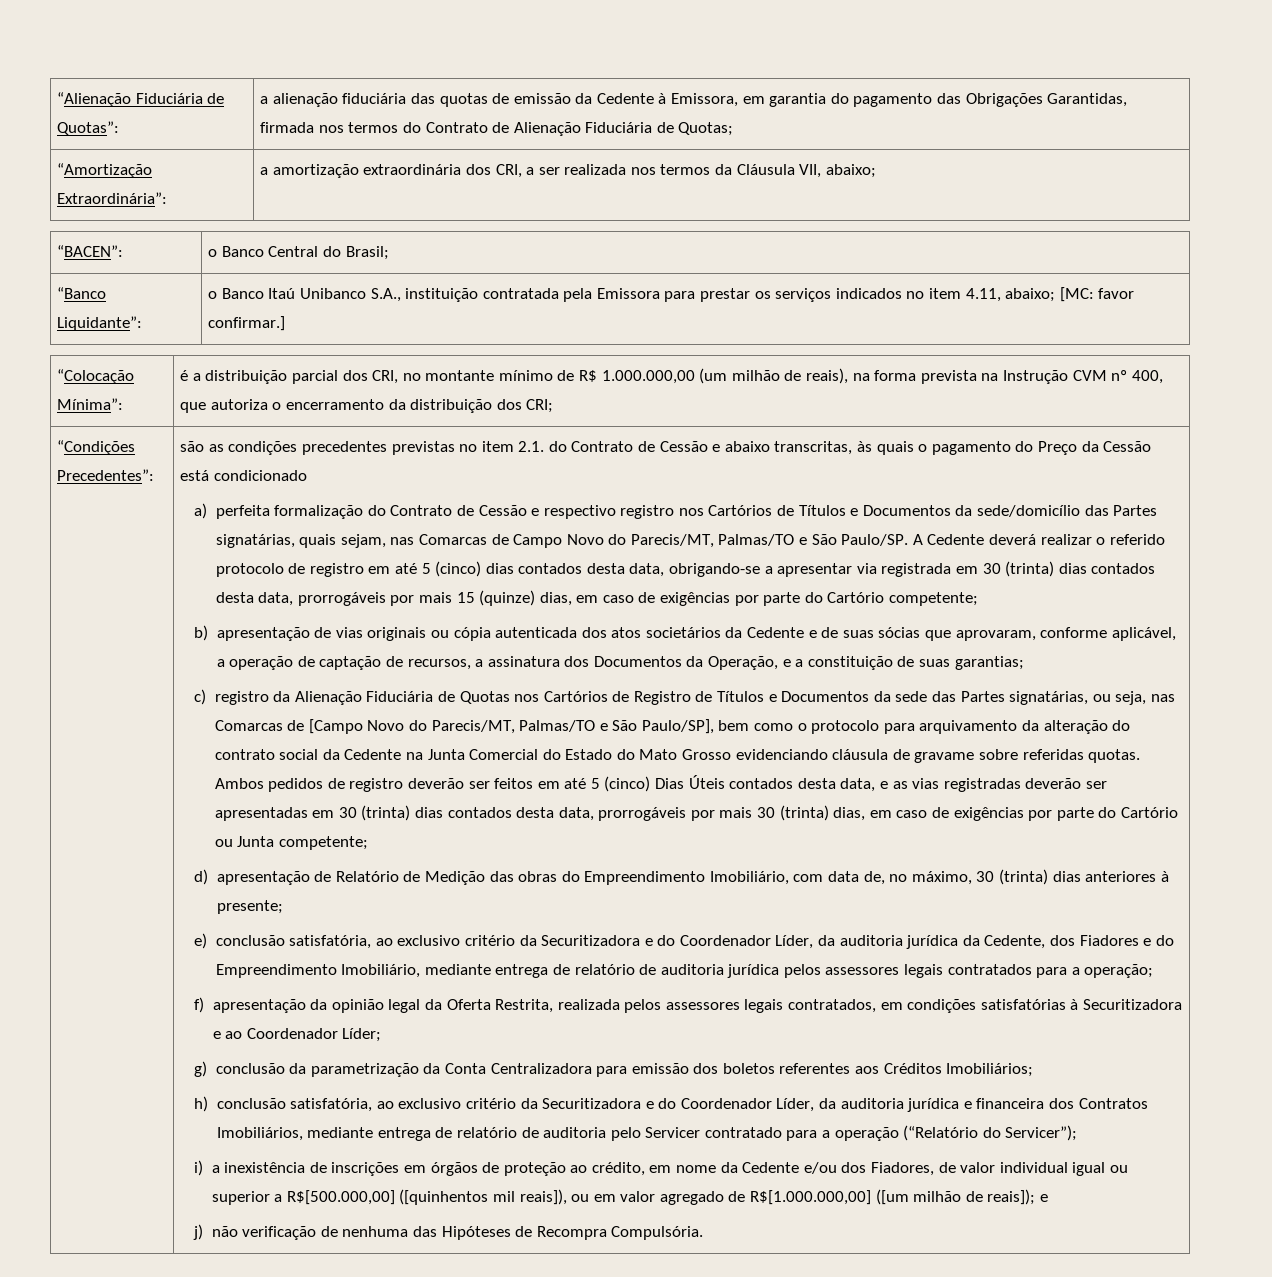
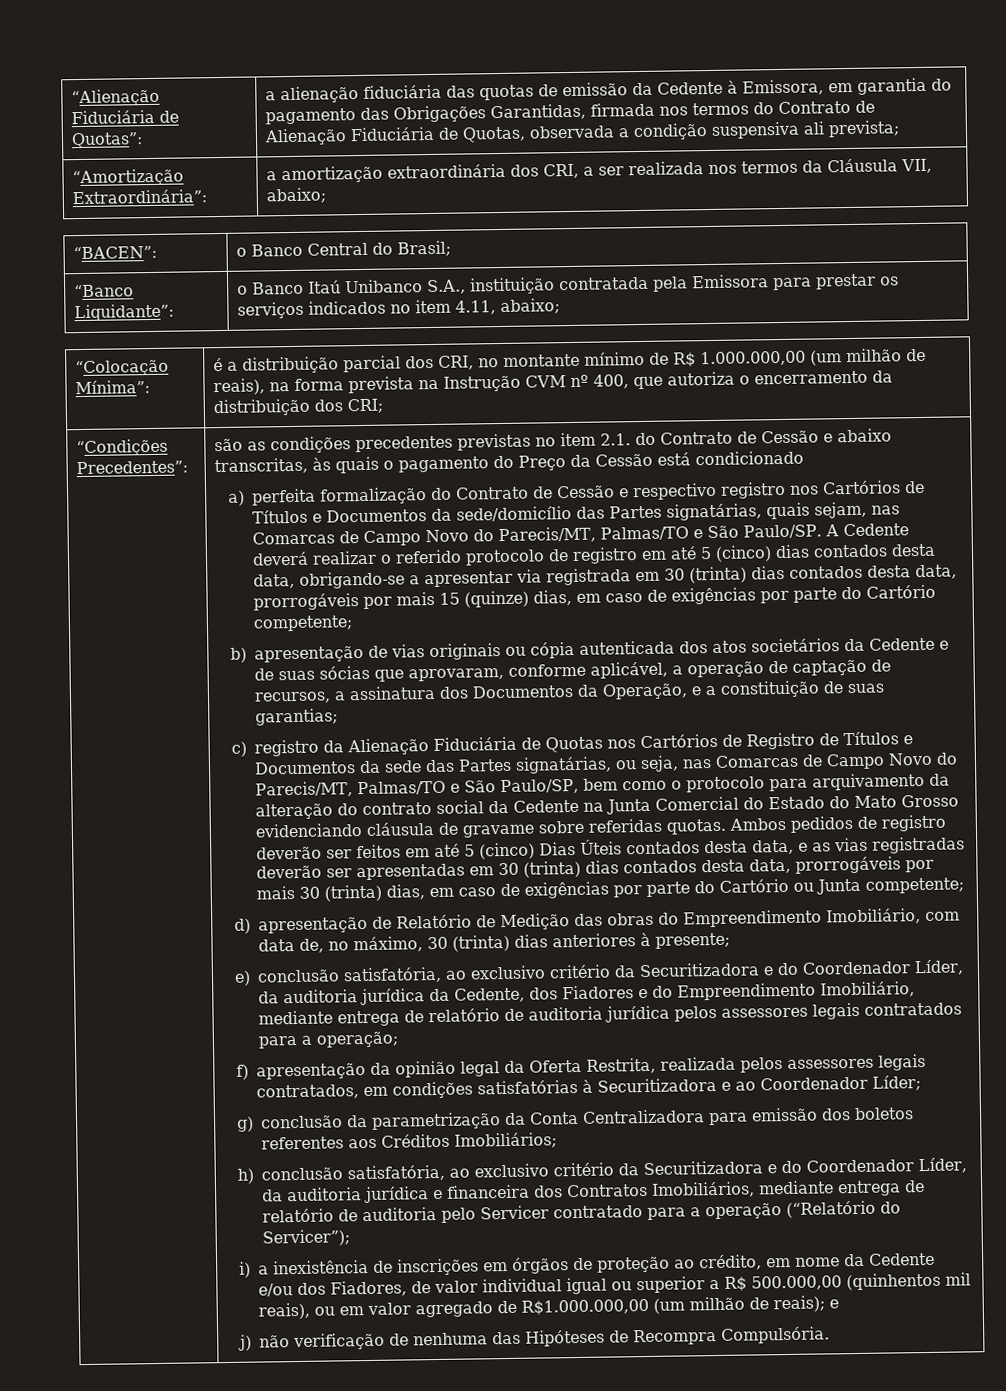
- “Alienação Fiduciária de Quotas”: | a alienação fiduciária das quotas de emissão da Cedente à Emissora, em garantia do pagamento das Obrigações Garantidas, firmada nos termos do Contrato de Alienação Fiduciária de Quotas;
+ “Alienação Fiduciária de Quotas”: | a alienação fiduciária das quotas de emissão da Cedente à Emissora, em garantia do pagamento das Obrigações Garantidas, firmada nos termos do Contrato de Alienação Fiduciária de Quotas, observada a condição suspensiva ali prevista;
- “Banco Liquidante”: | o Banco Itaú Unibanco S.A., instituição contratada pela Emissora para prestar os serviços indicados no item 4.11, abaixo; [MC: favor confirmar.]
+ “Banco Liquidante”: | o Banco Itaú Unibanco S.A., instituição contratada pela Emissora para prestar os serviços indicados no item 4.11, abaixo;
- c) registro da Alienação Fiduciária de Quotas nos Cartórios de Registro de Títulos e Documentos da sede das Partes signatárias, ou seja, nas Comarcas de [Campo Novo do Parecis/MT, Palmas/TO e São Paulo/SP], bem como o protocolo para arquivamento da alteração do contrato social da Cedente na Junta Comercial do Estado do Mato Grosso evidenciando cláusula de gravame sobre referidas quotas.
+ c) registro da Alienação Fiduciária de Quotas nos Cartórios de Registro de Títulos e Documentos da sede das Partes signatárias, ou seja, nas Comarcas de Campo Novo do Parecis/MT, Palmas/TO e São Paulo/SP, bem como o protocolo para arquivamento da alteração do contrato social da Cedente na Junta Comercial do Estado do Mato Grosso evidenciando cláusula de gravame sobre referidas quotas.
- i) a inexistência de inscrições em órgãos de proteção ao crédito, em nome da Cedente e/ou dos Fiadores, de valor individual igual ou superior a R$[500.000,00] ([quinhentos mil reais]), ou em valor agregado de R$[1.000.000,00] ([um milhão de reais]); e
+ i) a inexistência de inscrições em órgãos de proteção ao crédito, em nome da Cedente e/ou dos Fiadores, de valor individual igual ou superior a R$ 500.000,00 (quinhentos mil reais), ou em valor agregado de R$1.000.000,00 (um milhão de reais); e

